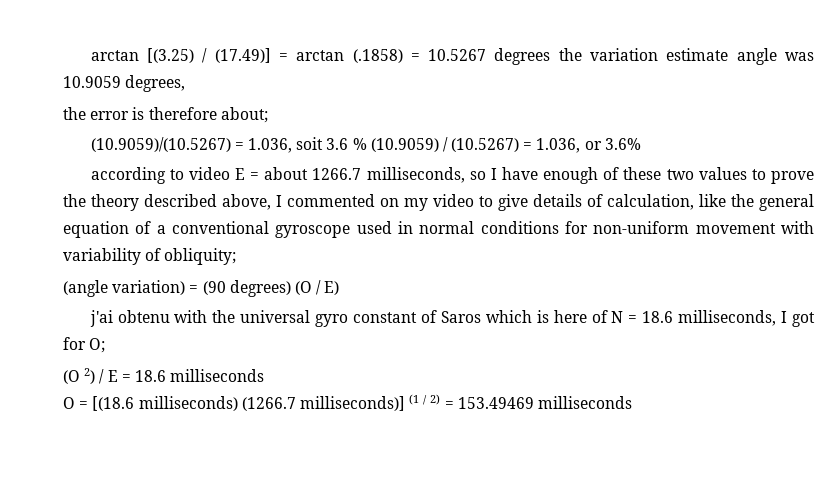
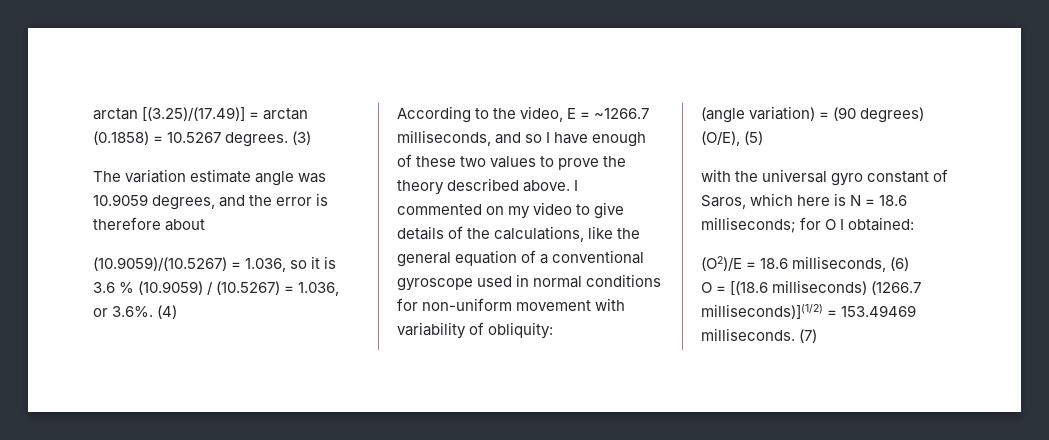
- arctan [(3.25) / (17.49)] = arctan (.1858) = 10.5267 degrees the variation estimate angle was 10.9059 degrees,
- the error is therefore about;
+ arctan [(3.25)/(17.49)] = arctan (0.1858) = 10.5267 degrees. (3)
+ The variation estimate angle was 10.9059 degrees, and the error is therefore about
- (10.9059)/(10.5267) = 1.036, soit 3.6 % (10.9059) / (10.5267) = 1.036, or 3.6%
- according to video E = about 1266.7 milliseconds, so I have enough of these two values to prove the theory described above, I commented on my video to give details of calculation, like the general equation of a conventional gyroscope used in normal conditions for non-uniform movement with variability of obliquity;
+ (10.9059)/(10.5267) = 1.036, so it is 3.6 % (10.9059) / (10.5267) = 1.036, or 3.6%. (4)
+ According to the video, E = ~1266.7 milliseconds, and so I have enough of these two values to prove the theory described above. I commented on my video to give details of the calculations, like the general equation of a conventional gyroscope used in normal conditions for non-uniform movement with variability of obliquity:
- (angle variation) = (90 degrees) (O / E)
- j'ai obtenu with the universal gyro constant of Saros which is here of N = 18.6 milliseconds, I got for O;
- (O 2) / E = 18.6 milliseconds
+ (angle variation) = (90 degrees) (O/E), (5)
+ with the universal gyro constant of Saros, which here is N = 18.6 milliseconds; for O I obtained:
+ (O2)/E = 18.6 milliseconds, (6)
- O = [(18.6 milliseconds) (1266.7 milliseconds)] (1 / 2) = 153.49469 milliseconds
+ O = [(18.6 milliseconds) (1266.7 milliseconds)](1/2) = 153.49469 milliseconds. (7)

